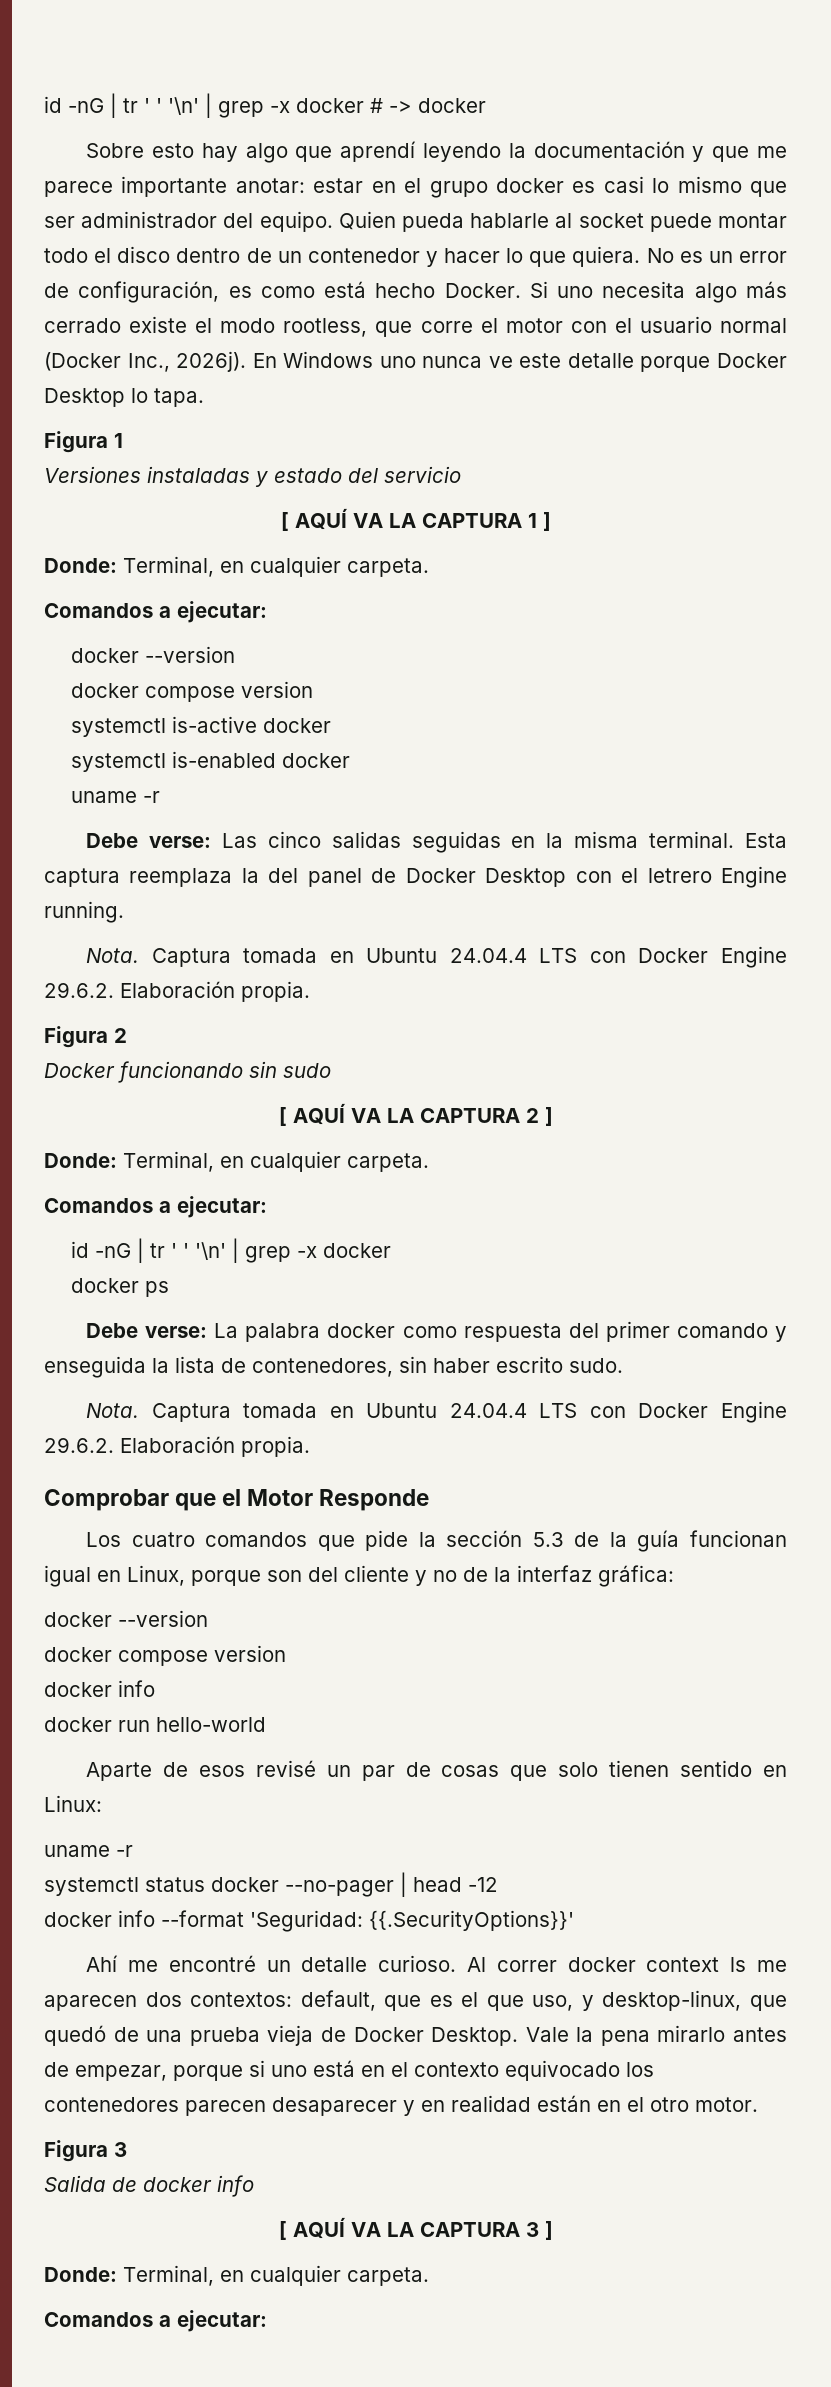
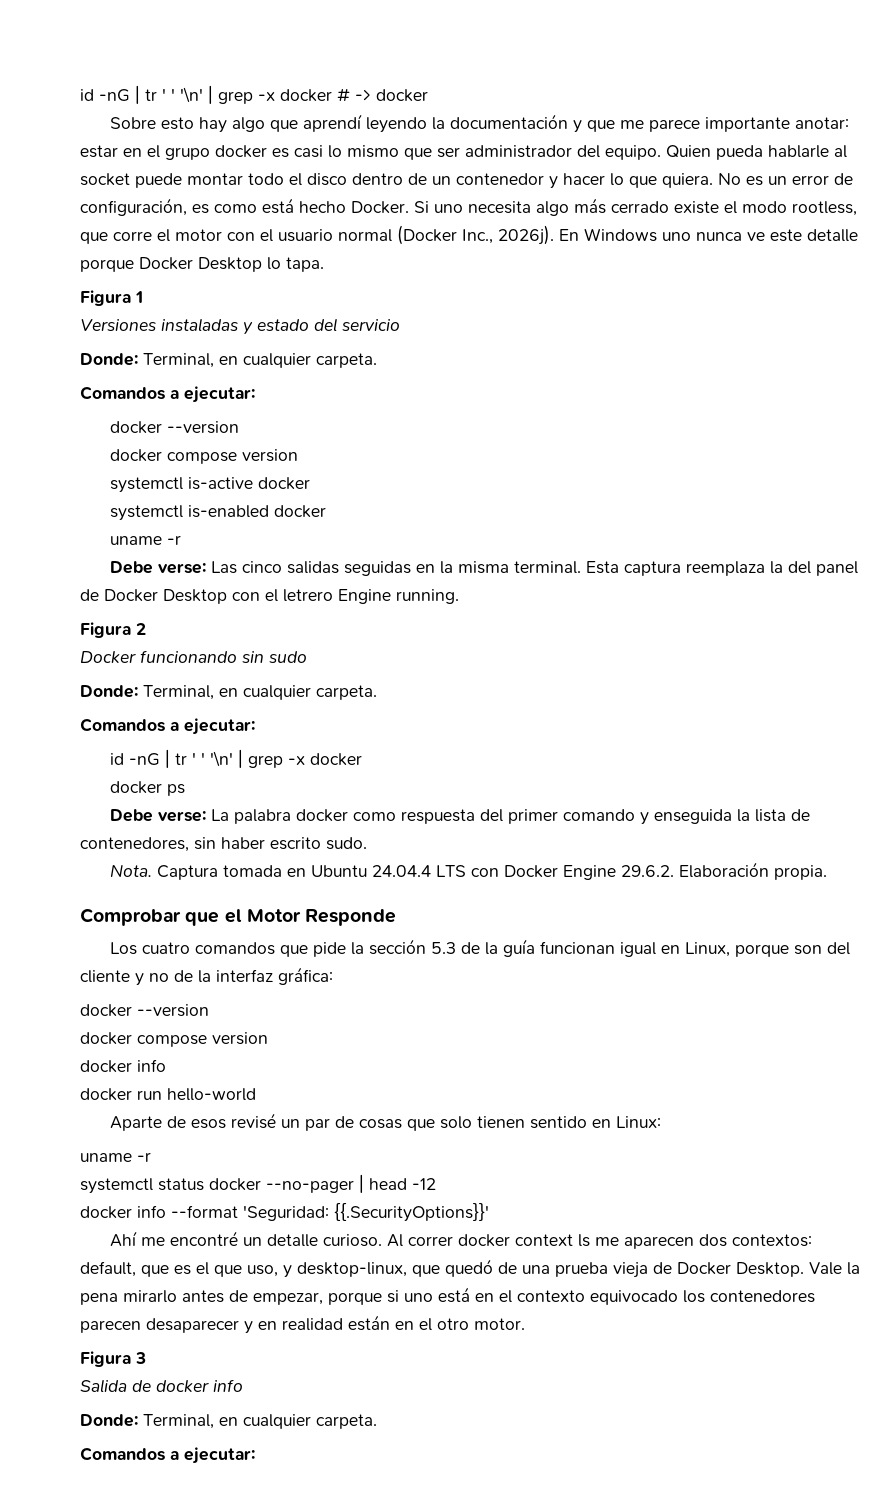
- [ AQUÍ VA LA CAPTURA 1 ]
  Esta captura reemplaza la del panel de Docker Desktop con el letrero Engine running.
- Nota. Captura tomada en Ubuntu 24.04.4 LTS con Docker Engine 29.6.2. Elaboración propia.
- [ AQUÍ VA LA CAPTURA 2 ]
- [ AQUÍ VA LA CAPTURA 3 ]

